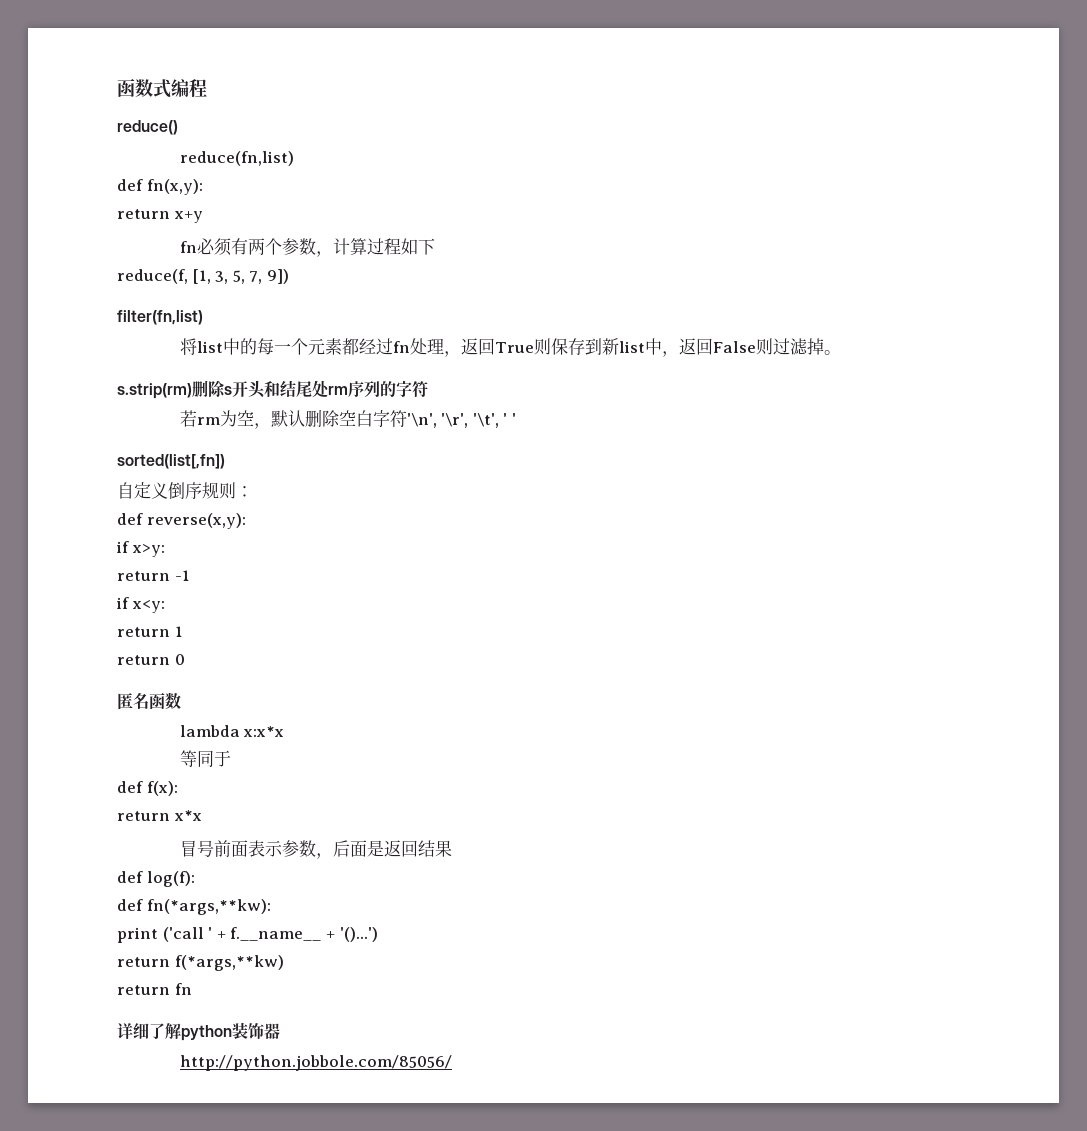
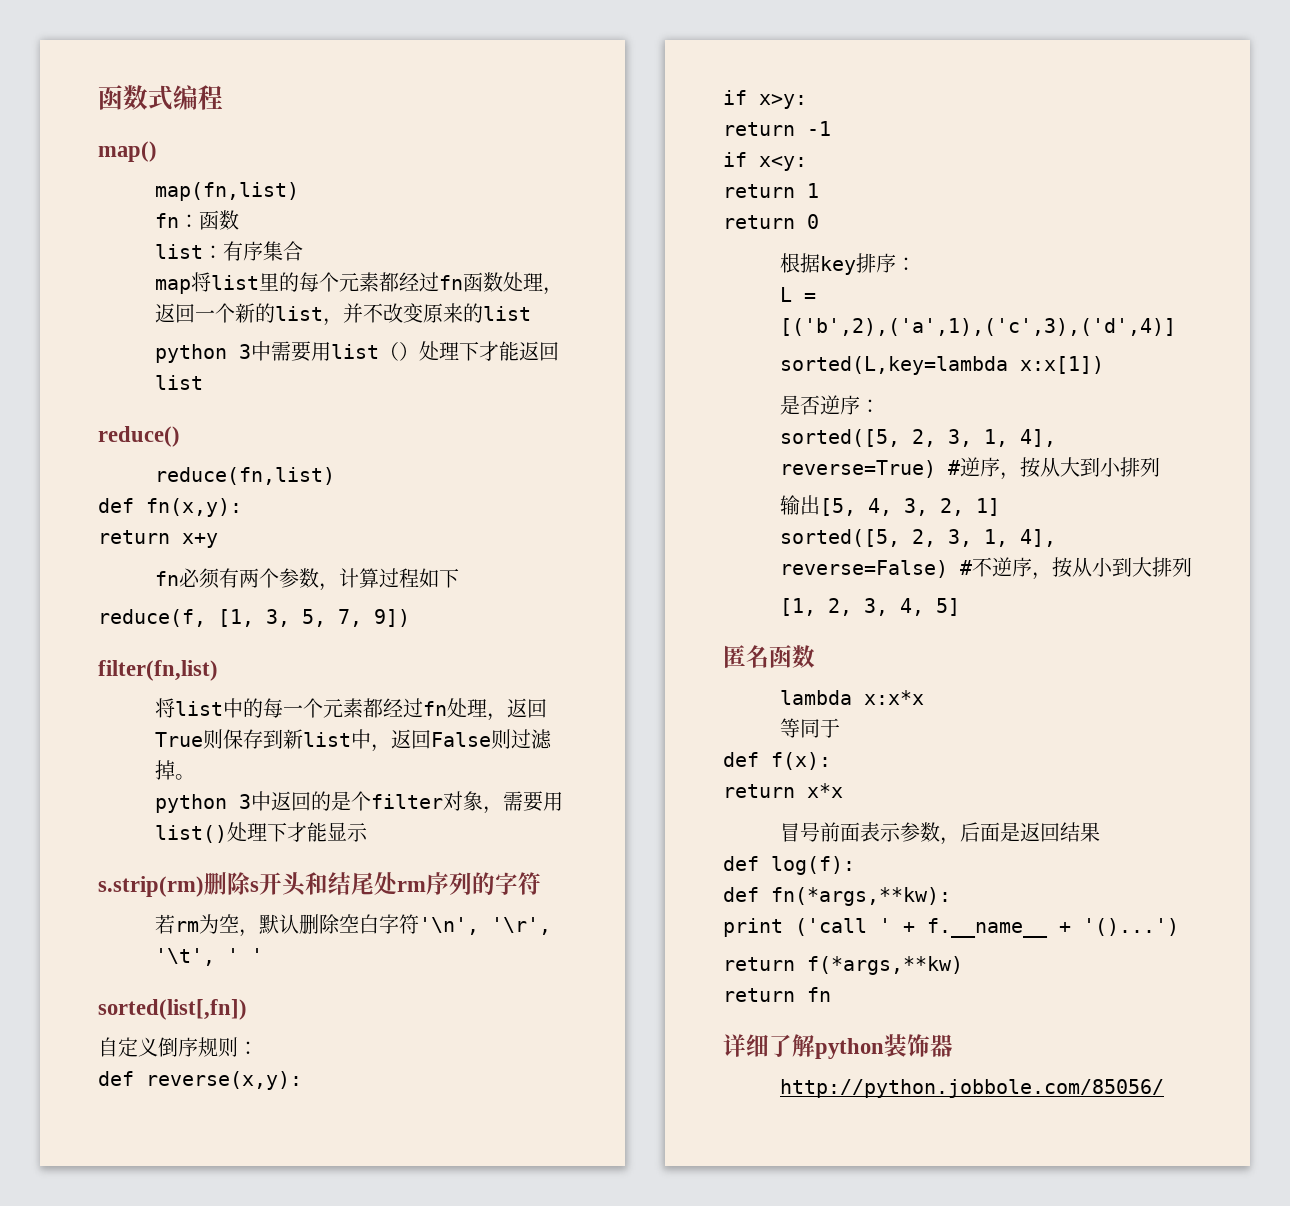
+ map()
+ map(fn,list)
+ fn：函数
+ list：有序集合
+ map将list里的每个元素都经过fn函数处理，返回一个新的list，并不改变原来的list
+ python 3中需要用list（）处理下才能返回list
+ python 3中返回的是个filter对象，需要用list()处理下才能显示
+ 根据key排序：
+ L = [('b',2),('a',1),('c',3),('d',4)]
+ sorted(L,key=lambda x:x[1])
+ 是否逆序：
+ sorted([5, 2, 3, 1, 4], reverse=True) #逆序，按从大到小排列
+ 输出[5, 4, 3, 2, 1]
+ sorted([5, 2, 3, 1, 4], reverse=False) #不逆序，按从小到大排列
+ [1, 2, 3, 4, 5]

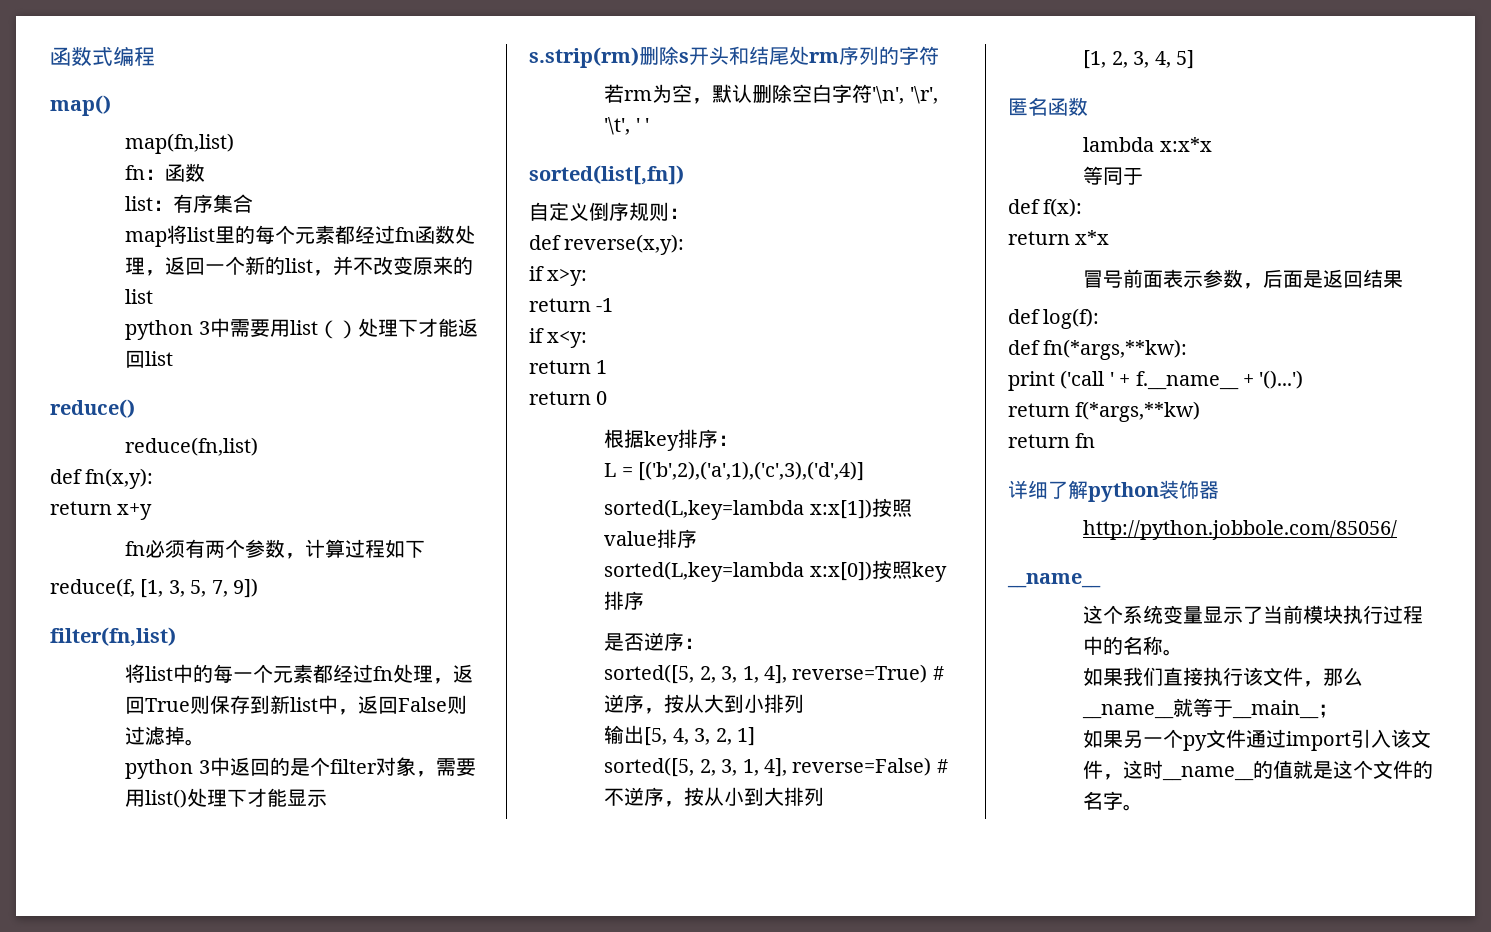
- sorted(L,key=lambda x:x[1])
+ sorted(L,key=lambda x:x[1])按照value排序
+ sorted(L,key=lambda x:x[0])按照key排序
  http://python.jobbole.com/85056/
+ __name__
+ 这个系统变量显示了当前模块执行过程中的名称。
+ 如果我们直接执行该文件，那么__name__就等于__main__；
+ 如果另一个py文件通过import引入该文件，这时__name__的值就是这个文件的名字。

